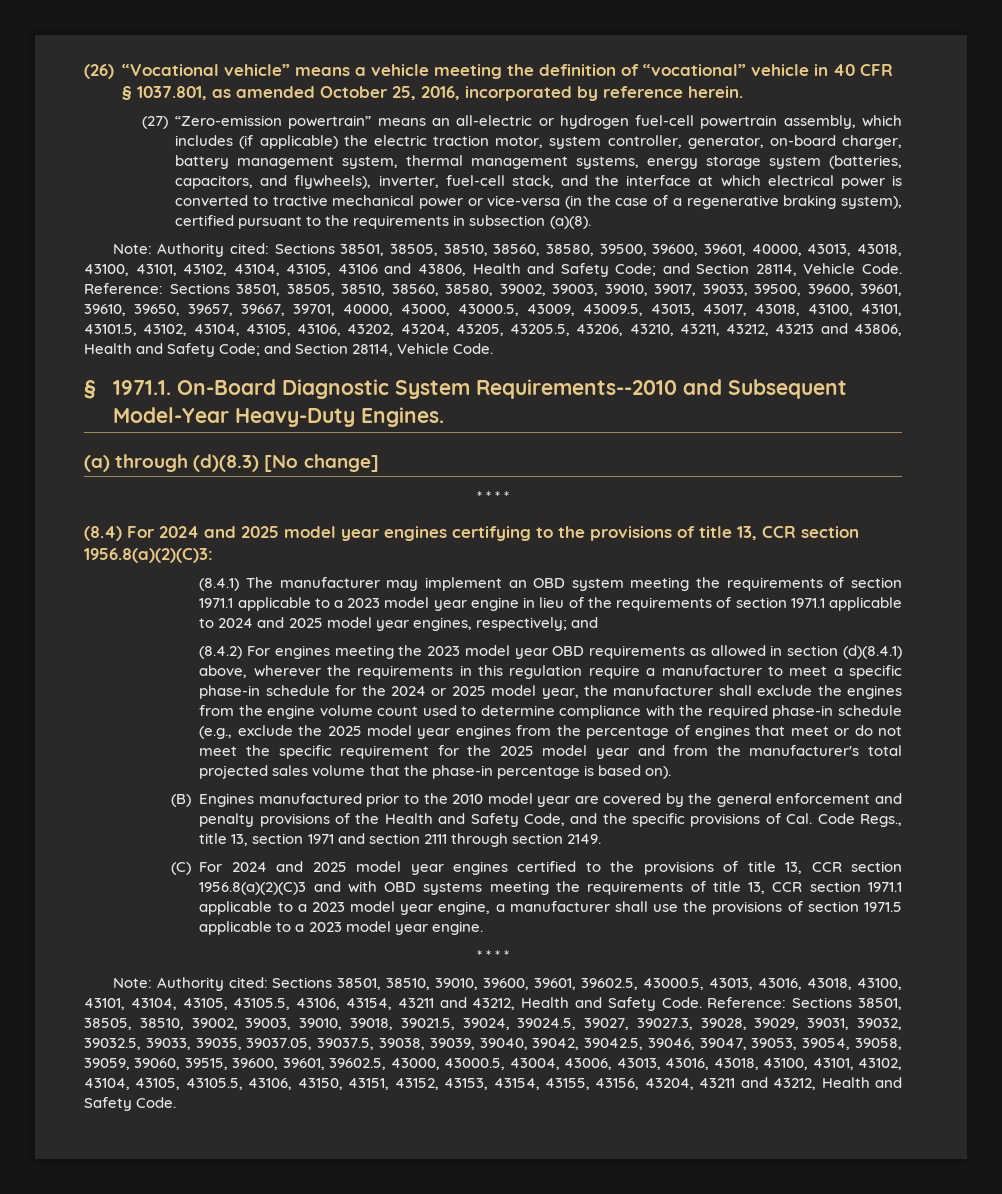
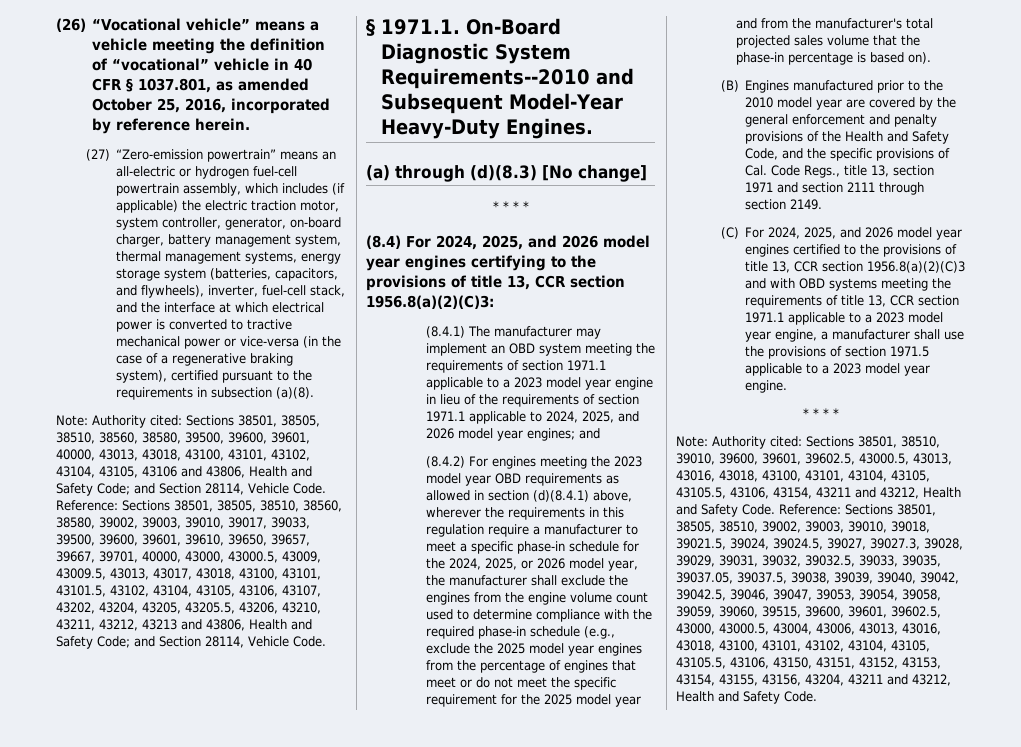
- Reference: Sections 38501, 38505, 38510, 38560, 38580, 39002, 39003, 39010, 39017, 39033, 39500, 39600, 39601, 39610, 39650, 39657, 39667, 39701, 40000, 43000, 43000.5, 43009, 43009.5, 43013, 43017, 43018, 43100, 43101, 43101.5, 43102, 43104, 43105, 43106, 43202, 43204, 43205, 43205.5, 43206, 43210, 43211, 43212, 43213 and 43806, Health and Safety Code; and Section 28114, Vehicle Code.
+ Reference: Sections 38501, 38505, 38510, 38560, 38580, 39002, 39003, 39010, 39017, 39033, 39500, 39600, 39601, 39610, 39650, 39657, 39667, 39701, 40000, 43000, 43000.5, 43009, 43009.5, 43013, 43017, 43018, 43100, 43101, 43101.5, 43102, 43104, 43105, 43106, 43107, 43202, 43204, 43205, 43205.5, 43206, 43210, 43211, 43212, 43213 and 43806, Health and Safety Code; and Section 28114, Vehicle Code.
- (8.4) For 2024 and 2025 model year engines certifying to the provisions of title 13, CCR section 1956.8(a)(2)(C)3:
+ (8.4) For 2024, 2025, and 2026 model year engines certifying to the provisions of title 13, CCR section 1956.8(a)(2)(C)3:
- (8.4.1) The manufacturer may implement an OBD system meeting the requirements of section 1971.1 applicable to a 2023 model year engine in lieu of the requirements of section 1971.1 applicable to 2024 and 2025 model year engines, respectively; and
+ (8.4.1) The manufacturer may implement an OBD system meeting the requirements of section 1971.1 applicable to a 2023 model year engine in lieu of the requirements of section 1971.1 applicable to 2024, 2025, and 2026 model year engines; and
- (8.4.2) For engines meeting the 2023 model year OBD requirements as allowed in section (d)(8.4.1) above, wherever the requirements in this regulation require a manufacturer to meet a specific phase-in schedule for the 2024 or 2025 model year, the manufacturer shall exclude the engines from the engine volume count used to determine compliance with the required phase-in schedule (e.g., exclude the 2025 model year engines from the percentage of engines that meet or do not meet the specific requirement for the 2025 model year and from the manufacturer's total projected sales volume that the phase-in percentage is based on).
+ (8.4.2) For engines meeting the 2023 model year OBD requirements as allowed in section (d)(8.4.1) above, wherever the requirements in this regulation require a manufacturer to meet a specific phase-in schedule for the 2024, 2025, or 2026 model year, the manufacturer shall exclude the engines from the engine volume count used to determine compliance with the required phase-in schedule (e.g., exclude the 2025 model year engines from the percentage of engines that meet or do not meet the specific requirement for the 2025 model year and from the manufacturer's total projected sales volume that the phase-in percentage is based on).
- (C) For 2024 and 2025 model year engines certified to the provisions of title 13, CCR section 1956.8(a)(2)(C)3 and with OBD systems meeting the requirements of title 13, CCR section 1971.1 applicable to a 2023 model year engine, a manufacturer shall use the provisions of section 1971.5 applicable to a 2023 model year engine.
+ (C) For 2024, 2025, and 2026 model year engines certified to the provisions of title 13, CCR section 1956.8(a)(2)(C)3 and with OBD systems meeting the requirements of title 13, CCR section 1971.1 applicable to a 2023 model year engine, a manufacturer shall use the provisions of section 1971.5 applicable to a 2023 model year engine.

